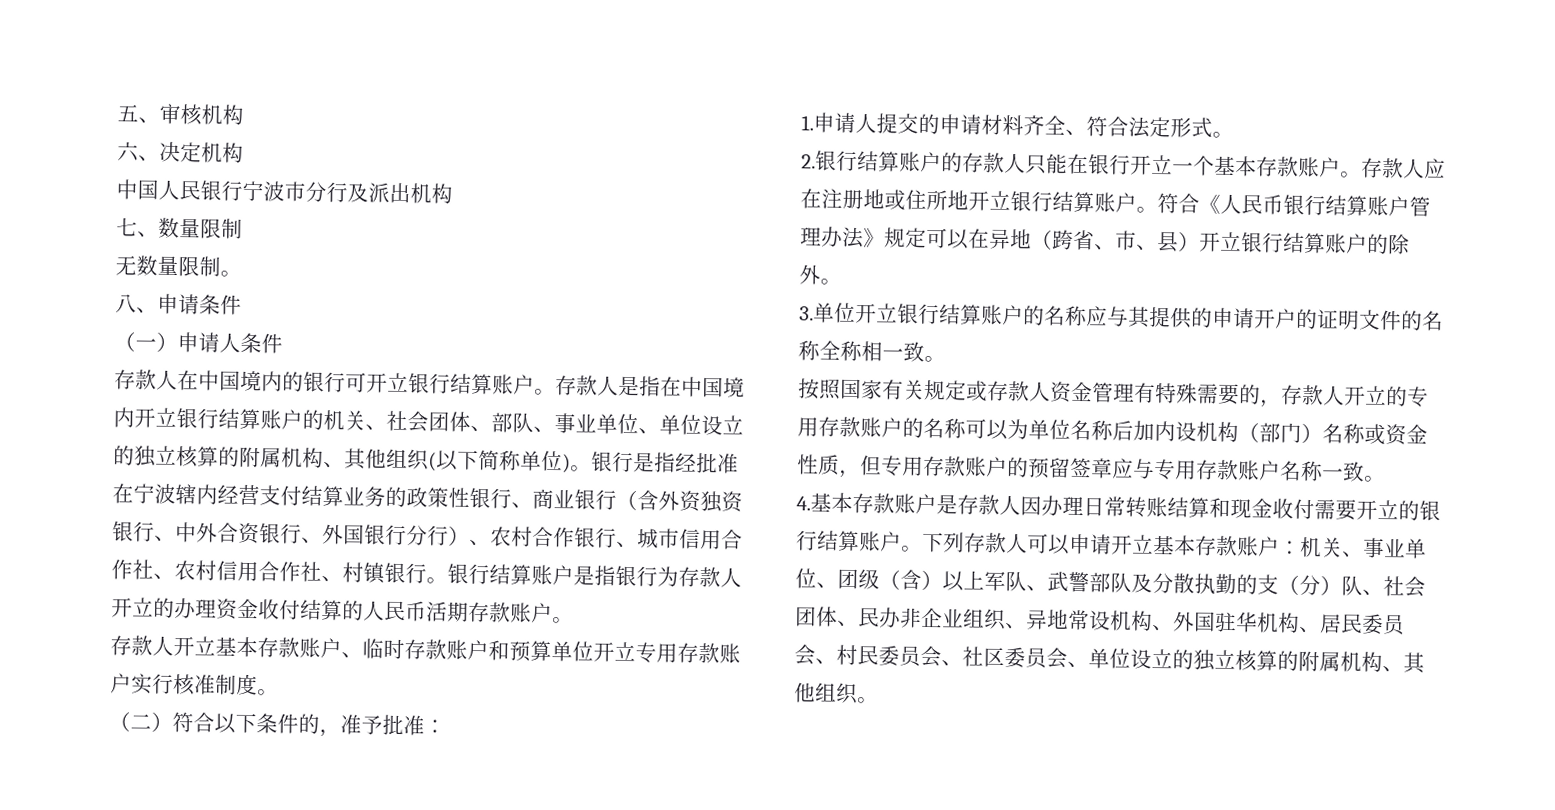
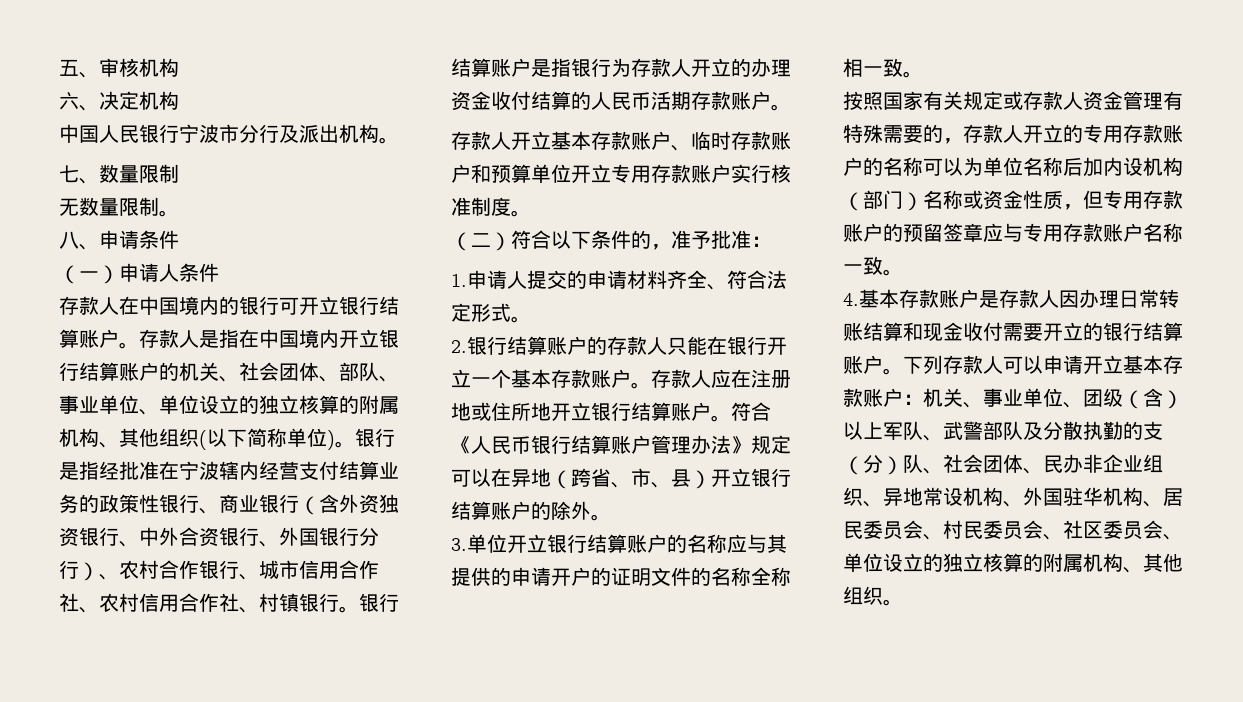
- 中国人民银行宁波市分行及派出机构
+ 中国人民银行宁波市分行及派出机构。

